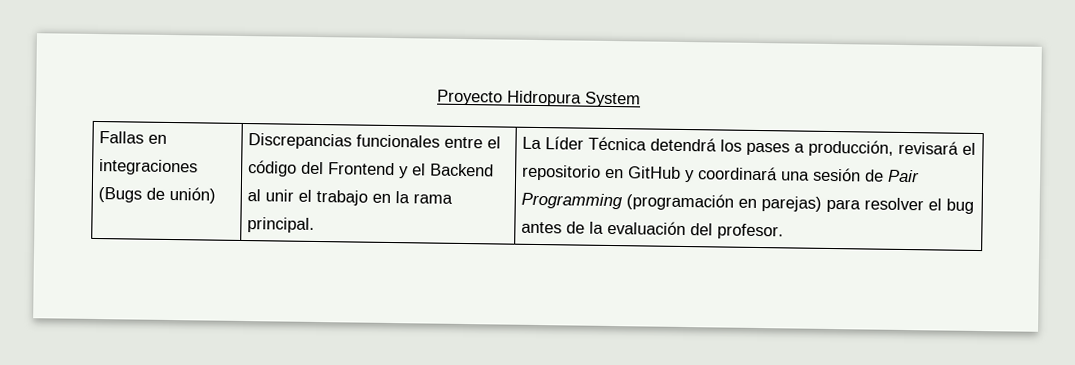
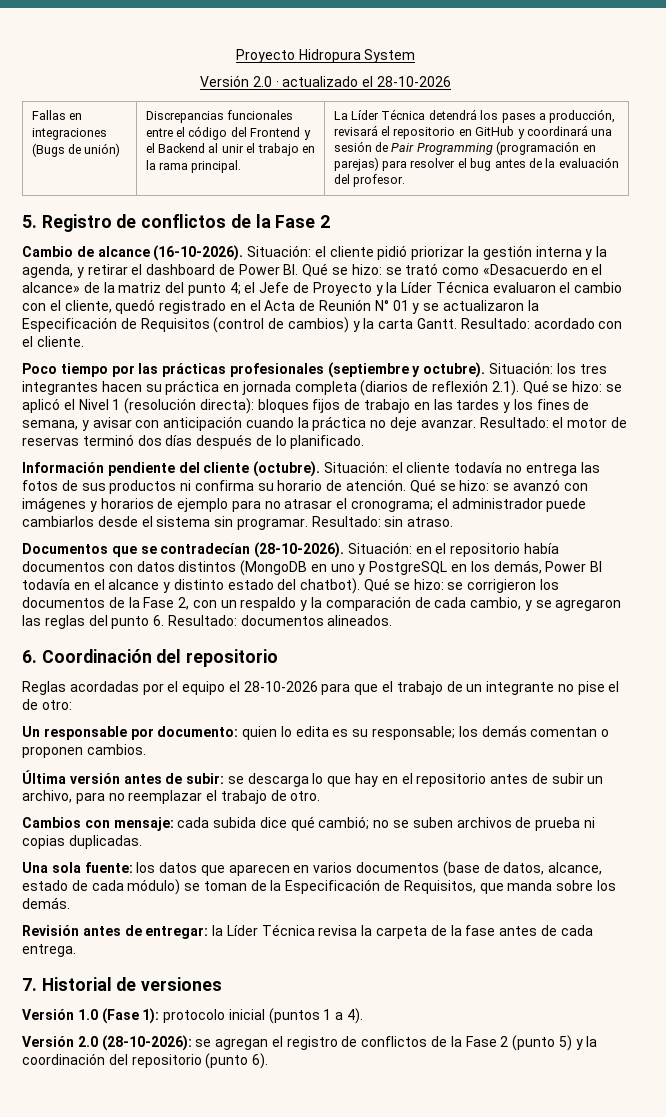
+ Versión 2.0 · actualizado el 28-10-2026
+ 5. Registro de conflictos de la Fase 2
+ Cambio de alcance (16-10-2026). Situación: el cliente pidió priorizar la gestión interna y la agenda, y retirar el dashboard de Power BI. Qué se hizo: se trató como «Desacuerdo en el alcance» de la matriz del punto 4; el Jefe de Proyecto y la Líder Técnica evaluaron el cambio con el cliente, quedó registrado en el Acta de Reunión N° 01 y se actualizaron la Especificación de Requisitos (control de cambios) y la carta Gantt. Resultado: acordado con el cliente.
+ Poco tiempo por las prácticas profesionales (septiembre y octubre). Situación: los tres integrantes hacen su práctica en jornada completa (diarios de reflexión 2.1). Qué se hizo: se aplicó el Nivel 1 (resolución directa): bloques fijos de trabajo en las tardes y los fines de semana, y avisar con anticipación cuando la práctica no deje avanzar. Resultado: el motor de reservas terminó dos días después de lo planificado.
+ Información pendiente del cliente (octubre). Situación: el cliente todavía no entrega las fotos de sus productos ni confirma su horario de atención. Qué se hizo: se avanzó con imágenes y horarios de ejemplo para no atrasar el cronograma; el administrador puede cambiarlos desde el sistema sin programar. Resultado: sin atraso.
+ Documentos que se contradecían (28-10-2026). Situación: en el repositorio había documentos con datos distintos (MongoDB en uno y PostgreSQL en los demás, Power BI todavía en el alcance y distinto estado del chatbot). Qué se hizo: se corrigieron los documentos de la Fase 2, con un respaldo y la comparación de cada cambio, y se agregaron las reglas del punto 6. Resultado: documentos alineados.
+ 6. Coordinación del repositorio
+ Reglas acordadas por el equipo el 28-10-2026 para que el trabajo de un integrante no pise el de otro:
+ Un responsable por documento: quien lo edita es su responsable; los demás comentan o proponen cambios.
+ Última versión antes de subir: se descarga lo que hay en el repositorio antes de subir un archivo, para no reemplazar el trabajo de otro.
+ Cambios con mensaje: cada subida dice qué cambió; no se suben archivos de prueba ni copias duplicadas.
+ Una sola fuente: los datos que aparecen en varios documentos (base de datos, alcance, estado de cada módulo) se toman de la Especificación de Requisitos, que manda sobre los demás.
+ Revisión antes de entregar: la Líder Técnica revisa la carpeta de la fase antes de cada entrega.
+ 7. Historial de versiones
+ Versión 1.0 (Fase 1): protocolo inicial (puntos 1 a 4).
+ Versión 2.0 (28-10-2026): se agregan el registro de conflictos de la Fase 2 (punto 5) y la coordinación del repositorio (punto 6).

